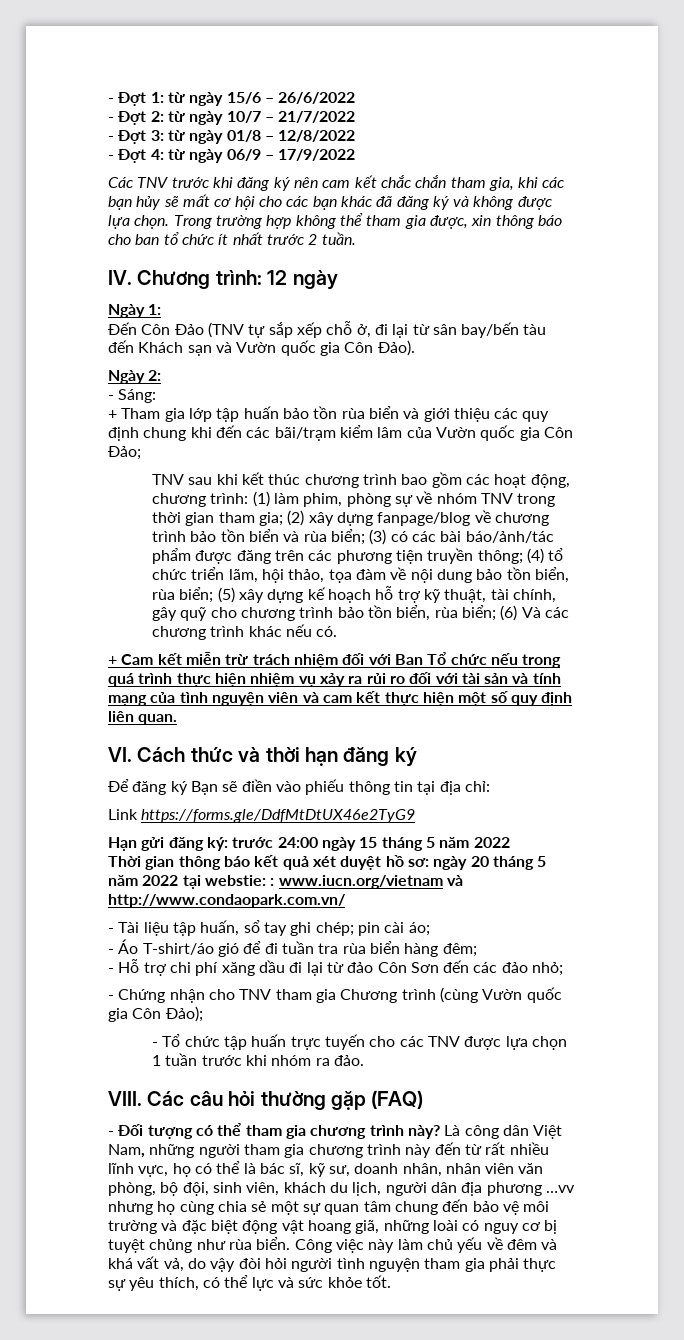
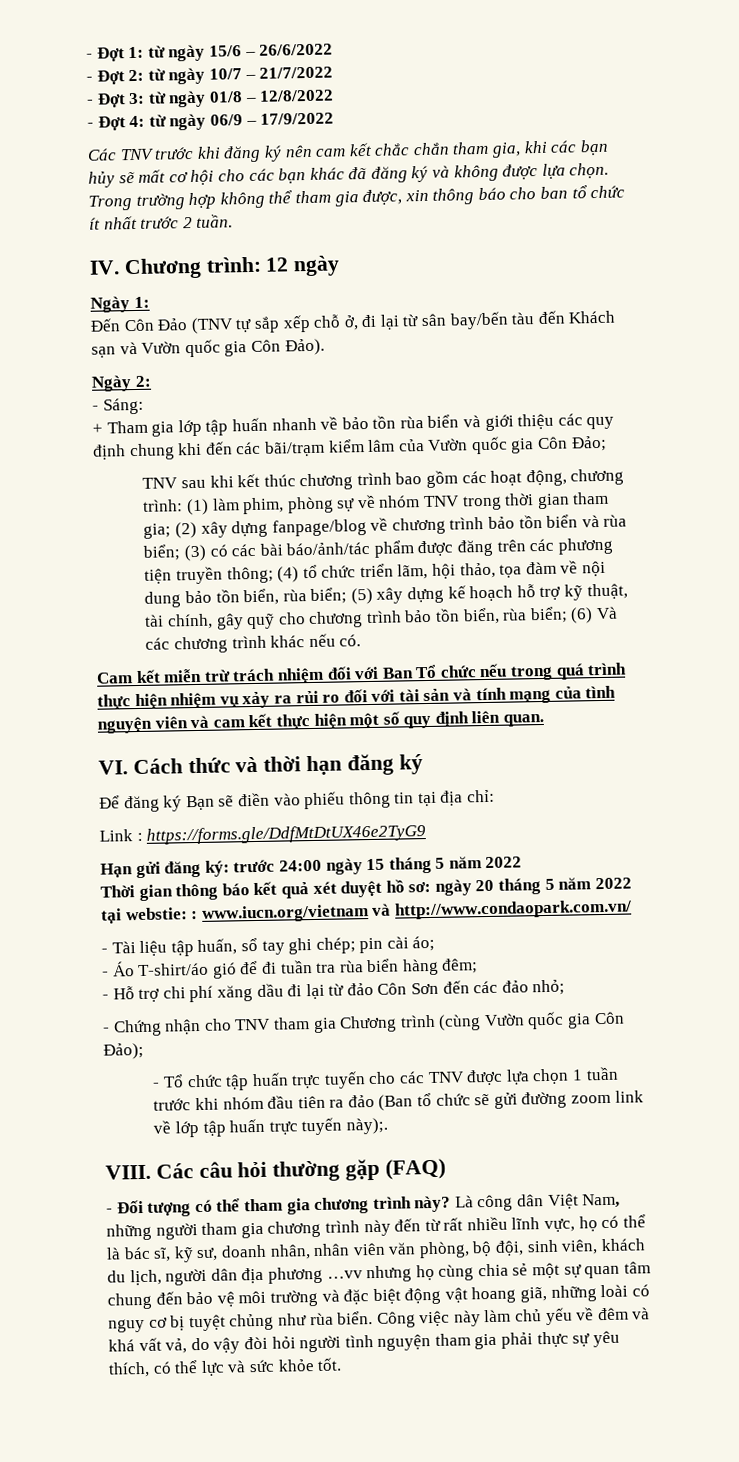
- + Tham gia lớp tập huấn bảo tồn rùa biển và giới thiệu các quy định chung khi đến các bãi/trạm kiểm lâm của Vườn quốc gia Côn Đảo;
+ + Tham gia lớp tập huấn nhanh về bảo tồn rùa biển và giới thiệu các quy định chung khi đến các bãi/trạm kiểm lâm của Vườn quốc gia Côn Đảo;
- + Cam kết miễn trừ trách nhiệm đối với Ban Tổ chức nếu trong quá trình thực hiện nhiệm vụ xảy ra rủi ro đối với tài sản và tính mạng của tình nguyện viên và cam kết thực hiện một số quy định liên quan.
+ Cam kết miễn trừ trách nhiệm đối với Ban Tổ chức nếu trong quá trình thực hiện nhiệm vụ xảy ra rủi ro đối với tài sản và tính mạng của tình nguyện viên và cam kết thực hiện một số quy định liên quan.
- Link https://forms.gle/DdfMtDtUX46e2TyG9
+ Link : https://forms.gle/DdfMtDtUX46e2TyG9
- - Tổ chức tập huấn trực tuyến cho các TNV được lựa chọn 1 tuần trước khi nhóm ra đảo.
+ - Tổ chức tập huấn trực tuyến cho các TNV được lựa chọn 1 tuần trước khi nhóm đầu tiên ra đảo (Ban tổ chức sẽ gửi đường zoom link về lớp tập huấn trực tuyến này);.

